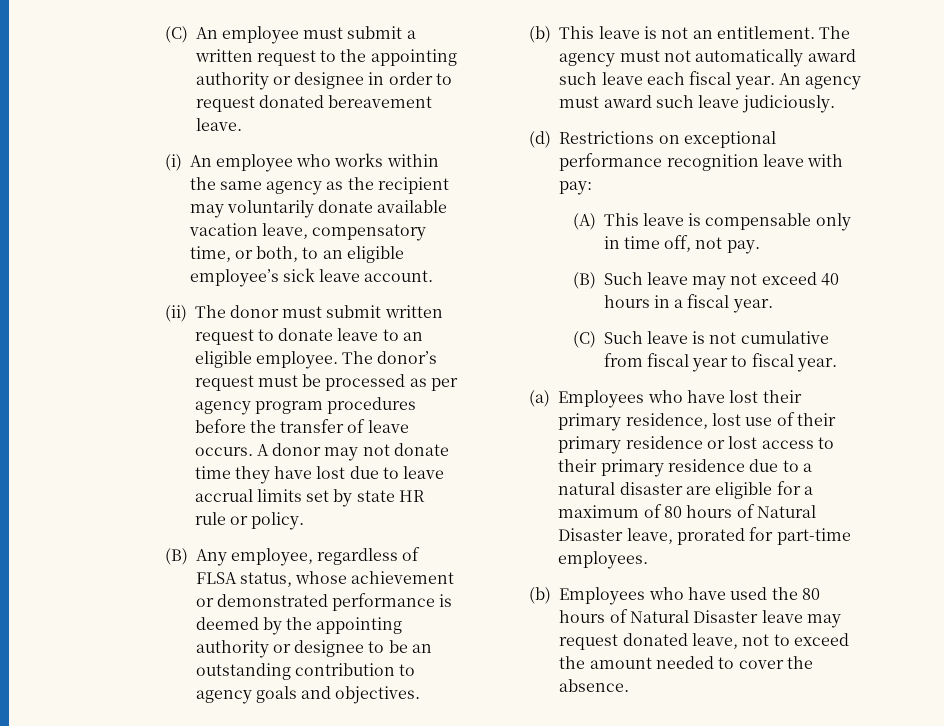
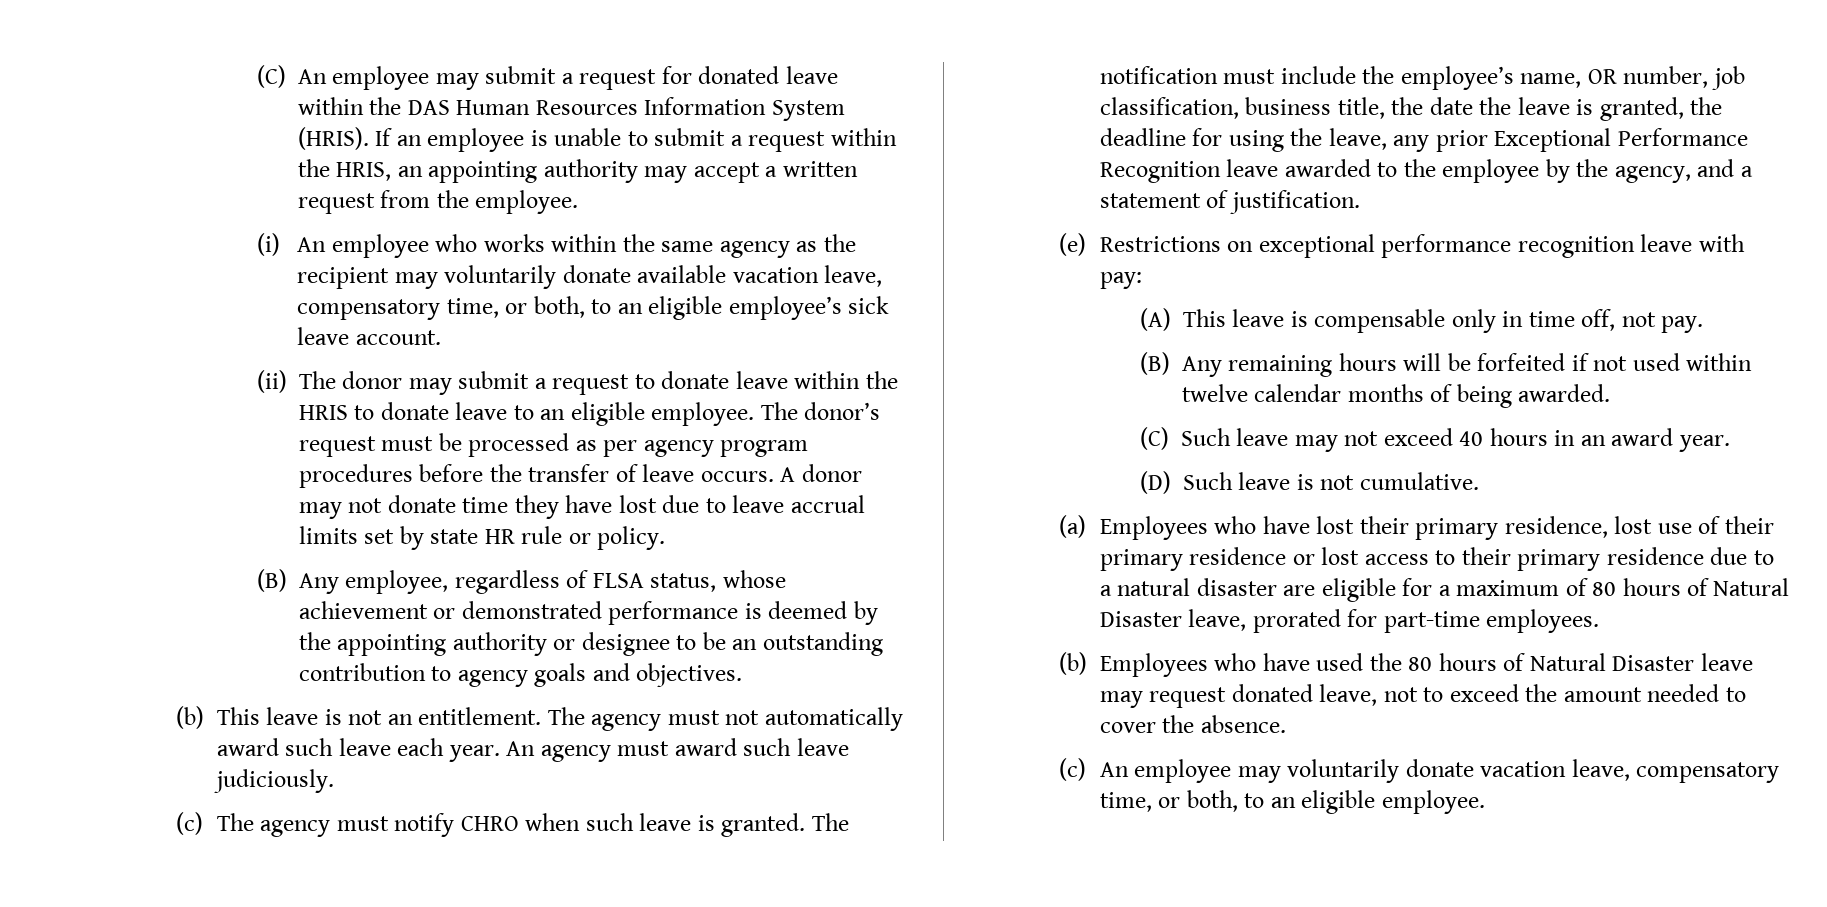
- (C) An employee must submit a written request to the appointing authority or designee in order to request donated bereavement leave.
+ (C) An employee may submit a request for donated leave within the DAS Human Resources Information System (HRIS). If an employee is unable to submit a request within the HRIS, an appointing authority may accept a written request from the employee.
- (ii) The donor must submit written request to donate leave to an eligible employee.
+ (ii) The donor may submit a request to donate leave within the HRIS to donate leave to an eligible employee.
- The agency must not automatically award such leave each fiscal year.
+ The agency must not automatically award such leave each year.
- (d) Restrictions on exceptional performance recognition leave with pay:
+ (c) The agency must notify CHRO when such leave is granted. The notification must include the employee’s name, OR number, job classification, business title, the date the leave is granted, the deadline for using the leave, any prior Exceptional Performance Recognition leave awarded to the employee by the agency, and a statement of justification.
+ (e) Restrictions on exceptional performance recognition leave with pay:
- (B) Such leave may not exceed 40 hours in a fiscal year.
- (C) Such leave is not cumulative from fiscal year to fiscal year.
+ (B) Any remaining hours will be forfeited if not used within twelve calendar months of being awarded.
+ (C) Such leave may not exceed 40 hours in an award year.
+ (D) Such leave is not cumulative.
+ (c) An employee may voluntarily donate vacation leave, compensatory time, or both, to an eligible employee.

